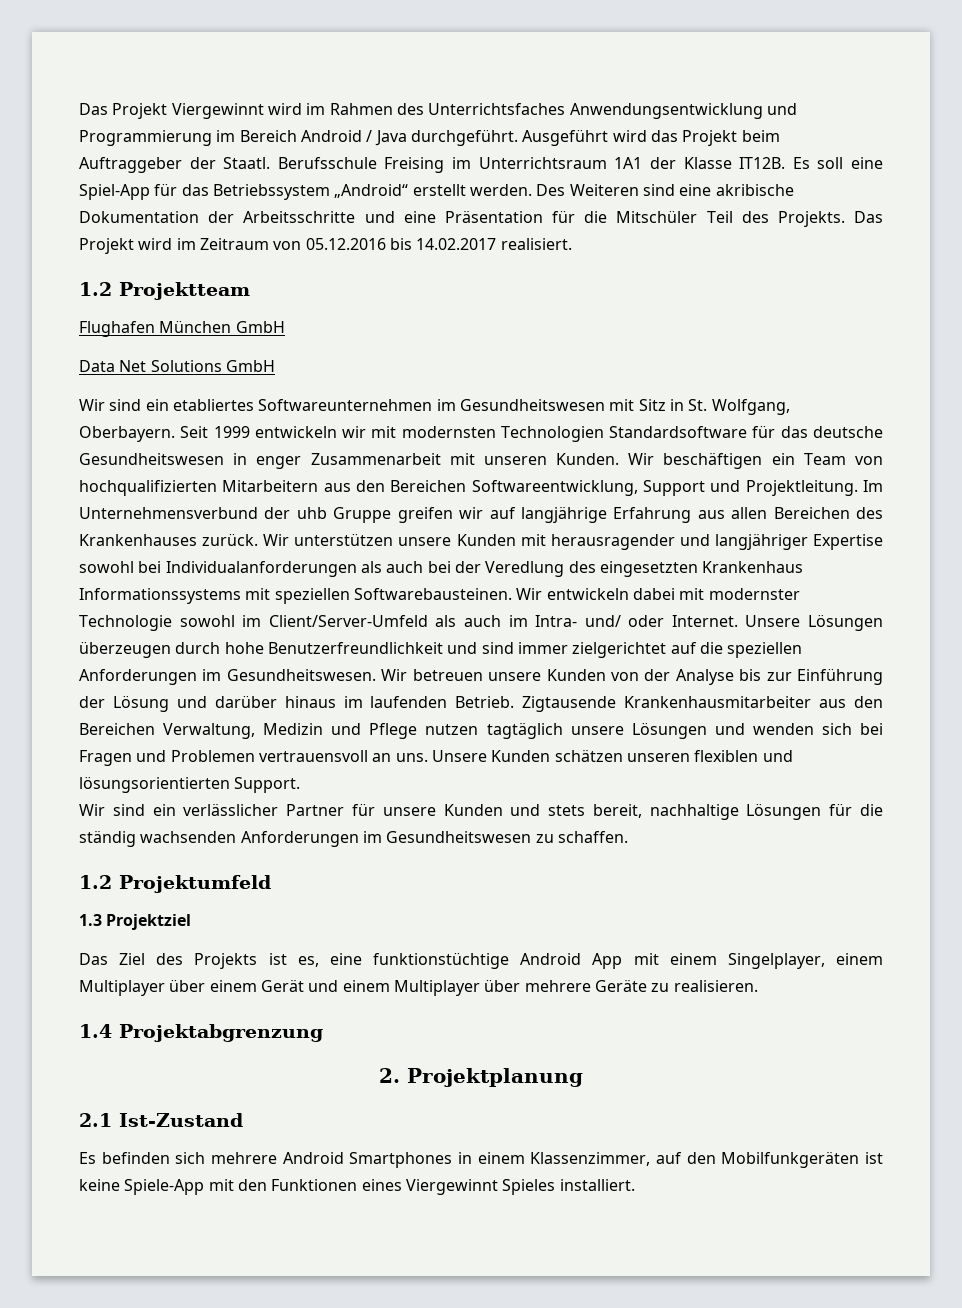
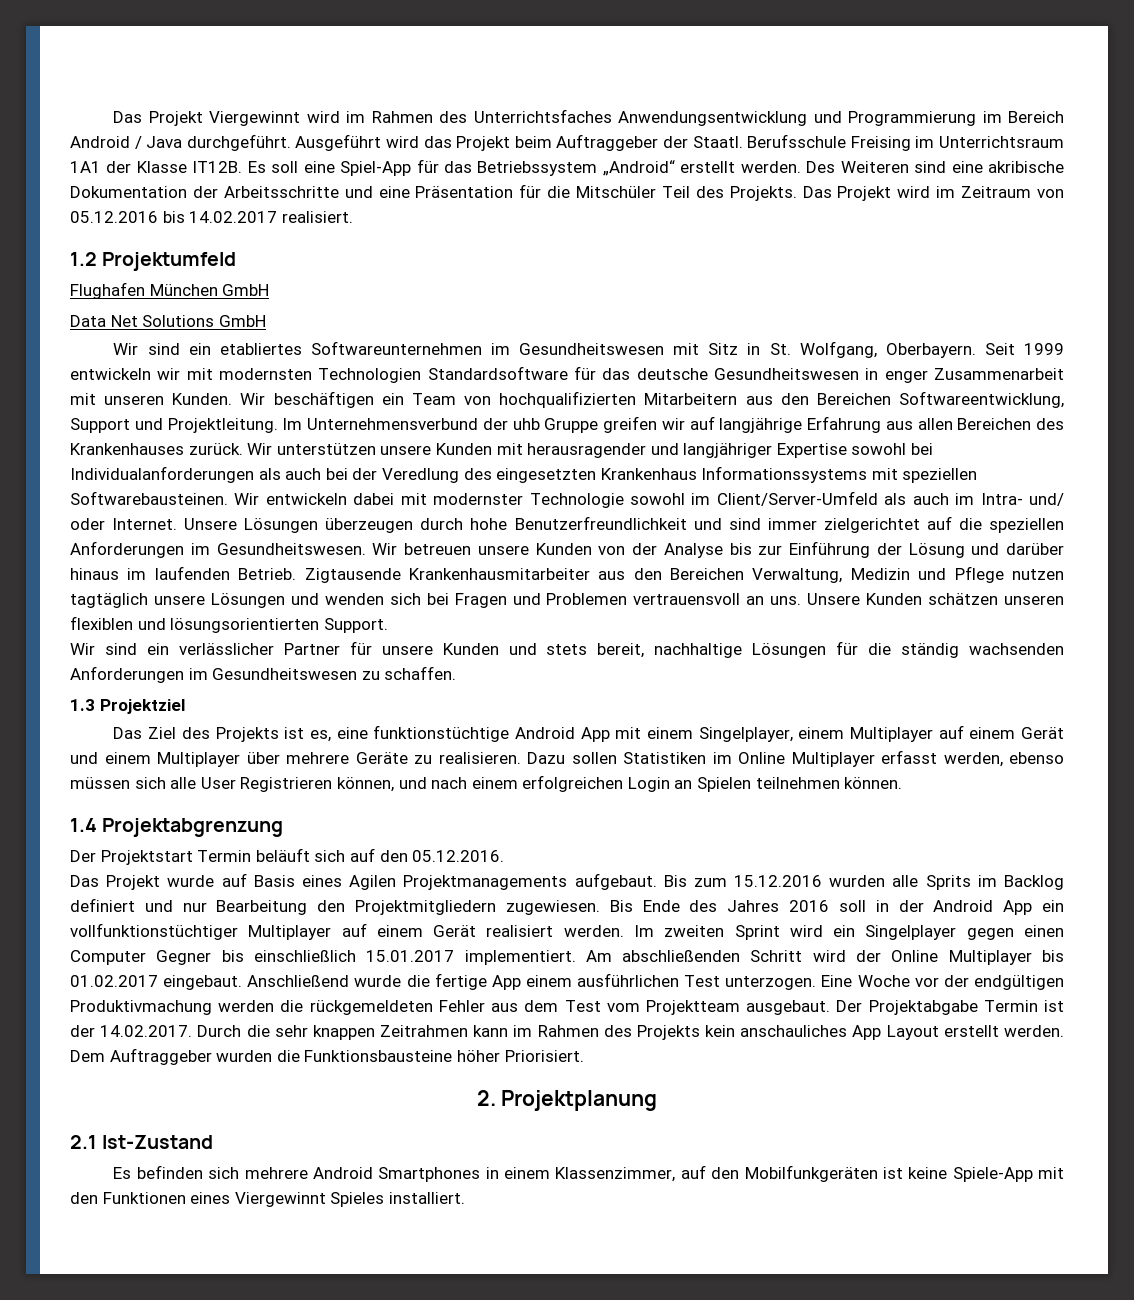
- 1.2 Projektteam
+ 1.2 Projektumfeld
- 1.2 Projektumfeld
- Das Ziel des Projekts ist es, eine funktionstüchtige Android App mit einem Singelplayer, einem Multiplayer über einem Gerät und einem Multiplayer über mehrere Geräte zu realisieren.
+ Das Ziel des Projekts ist es, eine funktionstüchtige Android App mit einem Singelplayer, einem Multiplayer auf einem Gerät und einem Multiplayer über mehrere Geräte zu realisieren. Dazu sollen Statistiken im Online Multiplayer erfasst werden, ebenso müssen sich alle User Registrieren können, und nach einem erfolgreichen Login an Spielen teilnehmen können.
  1.4 Projektabgrenzung
+ Der Projektstart Termin beläuft sich auf den 05.12.2016.
+ Das Projekt wurde auf Basis eines Agilen Projektmanagements aufgebaut. Bis zum 15.12.2016 wurden alle Sprits im Backlog definiert und nur Bearbeitung den Projektmitgliedern zugewiesen. Bis Ende des Jahres 2016 soll in der Android App ein vollfunktionstüchtiger Multiplayer auf einem Gerät realisiert werden. Im zweiten Sprint wird ein Singelplayer gegen einen Computer Gegner bis einschließlich 15.01.2017 implementiert. Am abschließenden Schritt wird der Online Multiplayer bis 01.02.2017 eingebaut. Anschließend wurde die fertige App einem ausführlichen Test unterzogen. Eine Woche vor der endgültigen Produktivmachung werden die rückgemeldeten Fehler aus dem Test vom Projektteam ausgebaut. Der Projektabgabe Termin ist der 14.02.2017. Durch die sehr knappen Zeitrahmen kann im Rahmen des Projekts kein anschauliches App Layout erstellt werden. Dem Auftraggeber wurden die Funktionsbausteine höher Priorisiert.

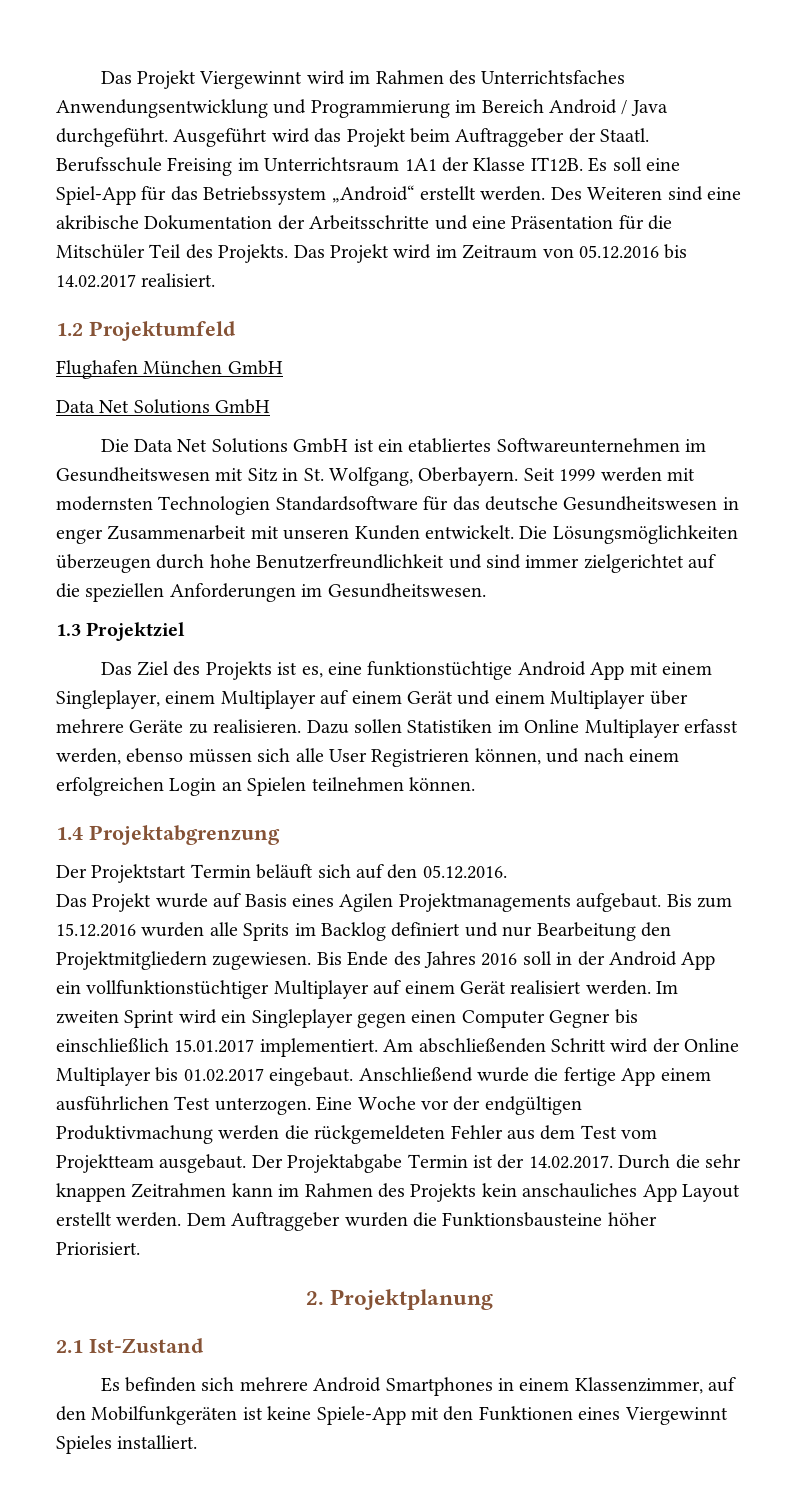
- Wir sind ein etabliertes Softwareunternehmen im Gesundheitswesen mit Sitz in St. Wolfgang, Oberbayern.
+ Die Data Net Solutions GmbH ist ein etabliertes Softwareunternehmen im Gesundheitswesen mit Sitz in St. Wolfgang, Oberbayern.
- Seit 1999 entwickeln wir mit modernsten Technologien Standardsoftware für das deutsche Gesundheitswesen in enger Zusammenarbeit mit unseren Kunden. Wir beschäftigen ein Team von hochqualifizierten Mitarbeitern aus den Bereichen Softwareentwicklung, Support und Projektleitung. Im Unternehmensverbund der uhb Gruppe greifen wir auf langjährige Erfahrung aus allen Bereichen des Krankenhauses zurück. Wir unterstützen unsere Kunden mit herausragender und langjähriger Expertise sowohl bei Individualanforderungen als auch bei der Veredlung des eingesetzten Krankenhaus Informationssystems mit speziellen Softwarebausteinen. Wir entwickeln dabei mit modernster Technologie sowohl im Client/Server-Umfeld als auch im Intra- und/ oder Internet. Unsere Lösungen überzeugen durch hohe Benutzerfreundlichkeit und sind immer zielgerichtet auf die speziellen Anforderungen im Gesundheitswesen. Wir betreuen unsere Kunden von der Analyse bis zur Einführung der Lösung und darüber hinaus im laufenden Betrieb. Zigtausende Krankenhausmitarbeiter aus den Bereichen Verwaltung, Medizin und Pflege nutzen tagtäglich unsere Lösungen und wenden sich bei Fragen und Problemen vertrauensvoll an uns. Unsere Kunden schätzen unseren flexiblen und lösungsorientierten Support.
- Wir sind ein verlässlicher Partner für unsere Kunden und stets bereit, nachhaltige Lösungen für die ständig wachsenden Anforderungen im Gesundheitswesen zu schaffen.
+ Seit 1999 werden mit modernsten Technologien Standardsoftware für das deutsche Gesundheitswesen in enger Zusammenarbeit mit unseren Kunden entwickelt. Die Lösungsmöglichkeiten überzeugen durch hohe Benutzerfreundlichkeit und sind immer zielgerichtet auf die speziellen Anforderungen im Gesundheitswesen.
- Das Ziel des Projekts ist es, eine funktionstüchtige Android App mit einem Singelplayer, einem Multiplayer auf einem Gerät und einem Multiplayer über mehrere Geräte zu realisieren.
+ Das Ziel des Projekts ist es, eine funktionstüchtige Android App mit einem Singleplayer, einem Multiplayer auf einem Gerät und einem Multiplayer über mehrere Geräte zu realisieren.
- Im zweiten Sprint wird ein Singelplayer gegen einen Computer Gegner bis einschließlich 15.01.2017 implementiert.
+ Im zweiten Sprint wird ein Singleplayer gegen einen Computer Gegner bis einschließlich 15.01.2017 implementiert.

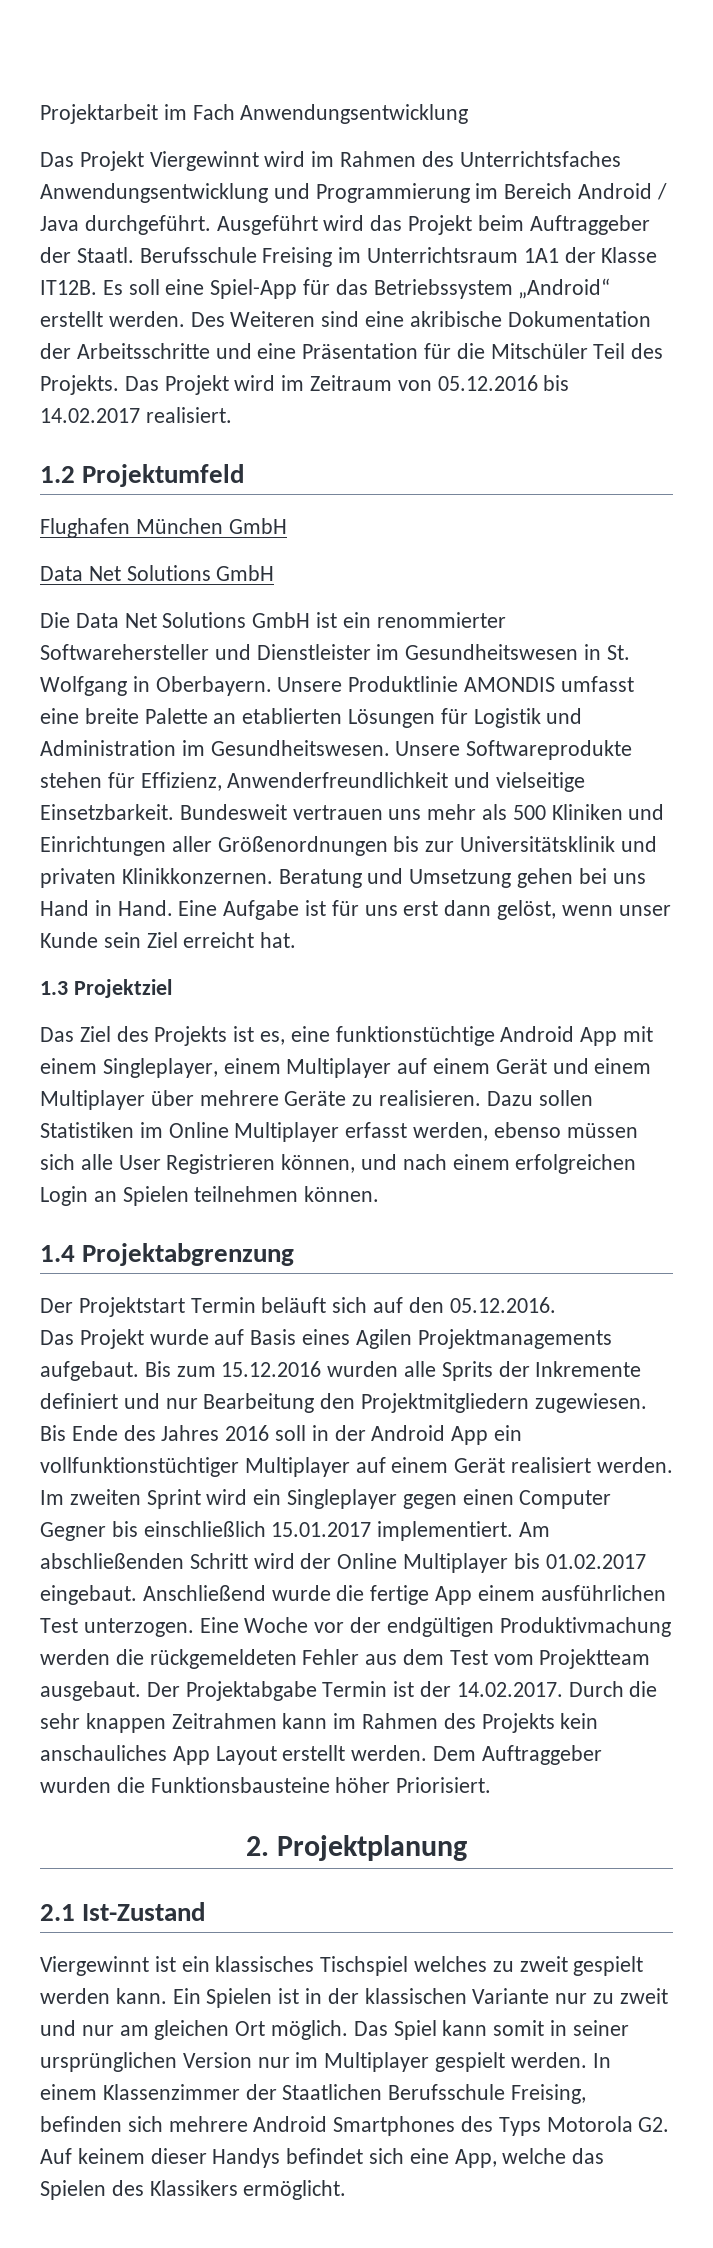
+ Projektarbeit im Fach Anwendungsentwicklung
- Die Data Net Solutions GmbH ist ein etabliertes Softwareunternehmen im Gesundheitswesen mit Sitz in St. Wolfgang, Oberbayern. Seit 1999 werden mit modernsten Technologien Standardsoftware für das deutsche Gesundheitswesen in enger Zusammenarbeit mit unseren Kunden entwickelt. Die Lösungsmöglichkeiten überzeugen durch hohe Benutzerfreundlichkeit und sind immer zielgerichtet auf die speziellen Anforderungen im Gesundheitswesen.
+ Die Data Net Solutions GmbH ist ein renommierter Softwarehersteller und Dienstleister im Gesundheitswesen in St. Wolfgang in Oberbayern. Unsere Produktlinie AMONDIS umfasst eine breite Palette an etablierten Lösungen für Logistik und Administration im Gesundheitswesen. Unsere Softwareprodukte stehen für Effizienz, Anwenderfreundlichkeit und vielseitige Einsetzbarkeit. Bundesweit vertrauen uns mehr als 500 Kliniken und Einrichtungen aller Größenordnungen bis zur Universitätsklinik und privaten Klinikkonzernen. Beratung und Umsetzung gehen bei uns Hand in Hand. Eine Aufgabe ist für uns erst dann gelöst, wenn unser Kunde sein Ziel erreicht hat.
- Bis zum 15.12.2016 wurden alle Sprits im Backlog definiert und nur Bearbeitung den Projektmitgliedern zugewiesen.
+ Bis zum 15.12.2016 wurden alle Sprits der Inkremente definiert und nur Bearbeitung den Projektmitgliedern zugewiesen.
- Es befinden sich mehrere Android Smartphones in einem Klassenzimmer, auf den Mobilfunkgeräten ist keine Spiele-App mit den Funktionen eines Viergewinnt Spieles installiert.
+ Viergewinnt ist ein klassisches Tischspiel welches zu zweit gespielt werden kann. Ein Spielen ist in der klassischen Variante nur zu zweit und nur am gleichen Ort möglich. Das Spiel kann somit in seiner ursprünglichen Version nur im Multiplayer gespielt werden. In einem Klassenzimmer der Staatlichen Berufsschule Freising, befinden sich mehrere Android Smartphones des Typs Motorola G2. Auf keinem dieser Handys befindet sich eine App, welche das Spielen des Klassikers ermöglicht.

